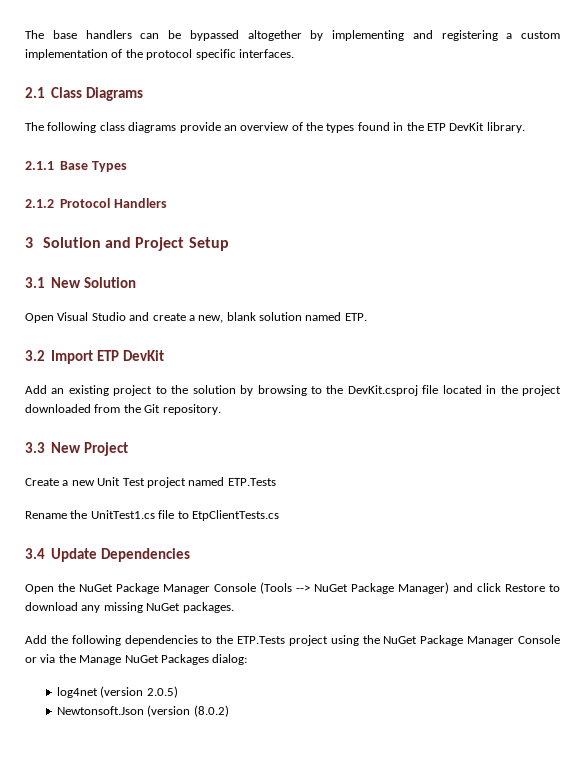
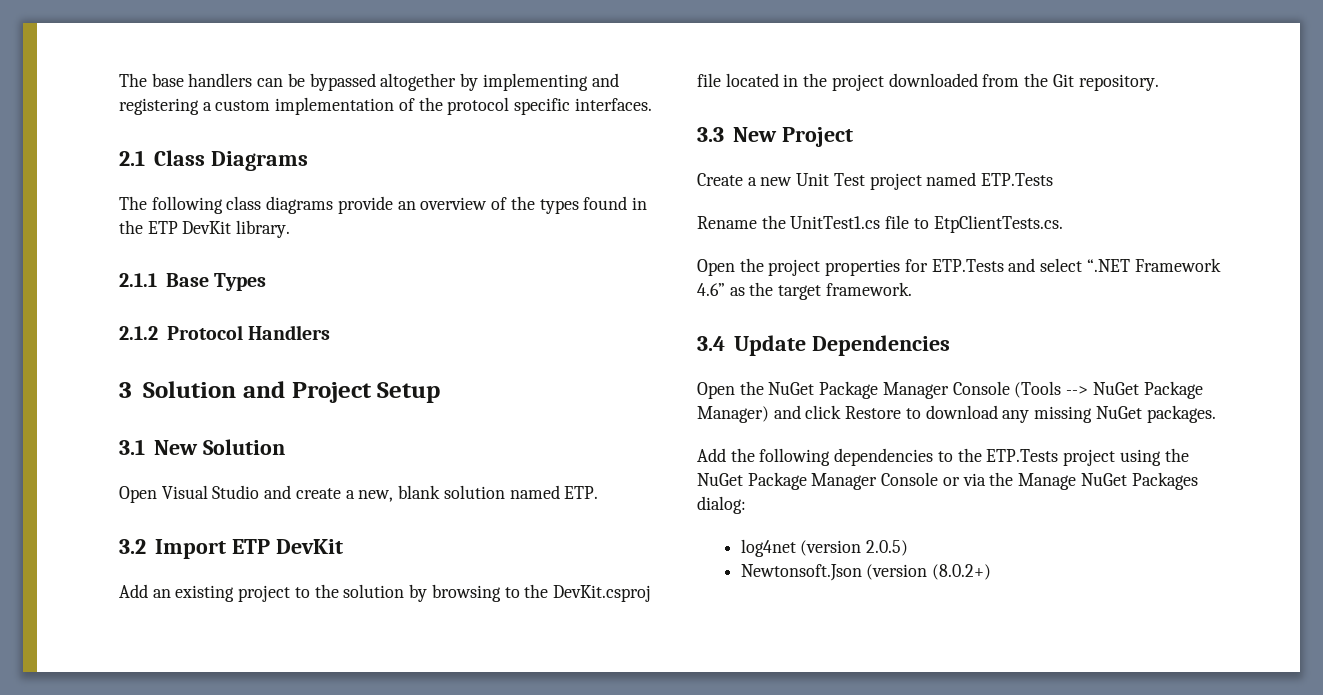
- Rename the UnitTest1.cs file to EtpClientTests.cs
+ Rename the UnitTest1.cs file to EtpClientTests.cs.
+ Open the project properties for ETP.Tests and select “.NET Framework 4.6” as the target framework.
- Newtonsoft.Json (version (8.0.2)
+ Newtonsoft.Json (version (8.0.2+)

